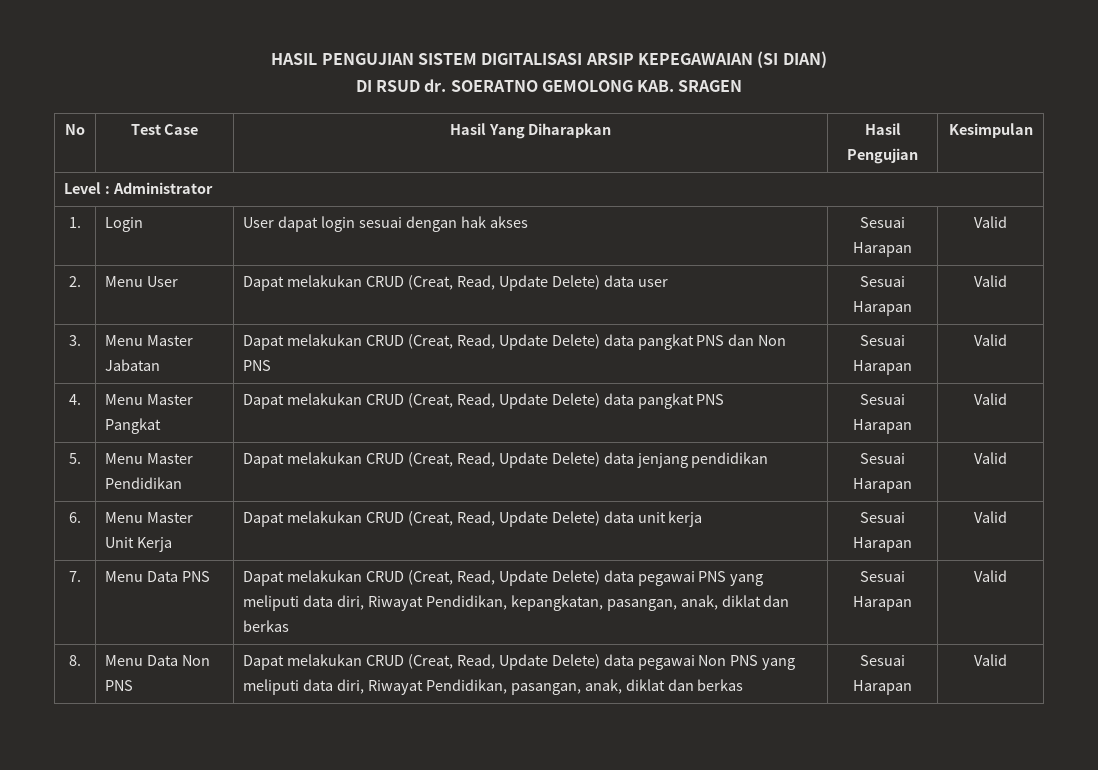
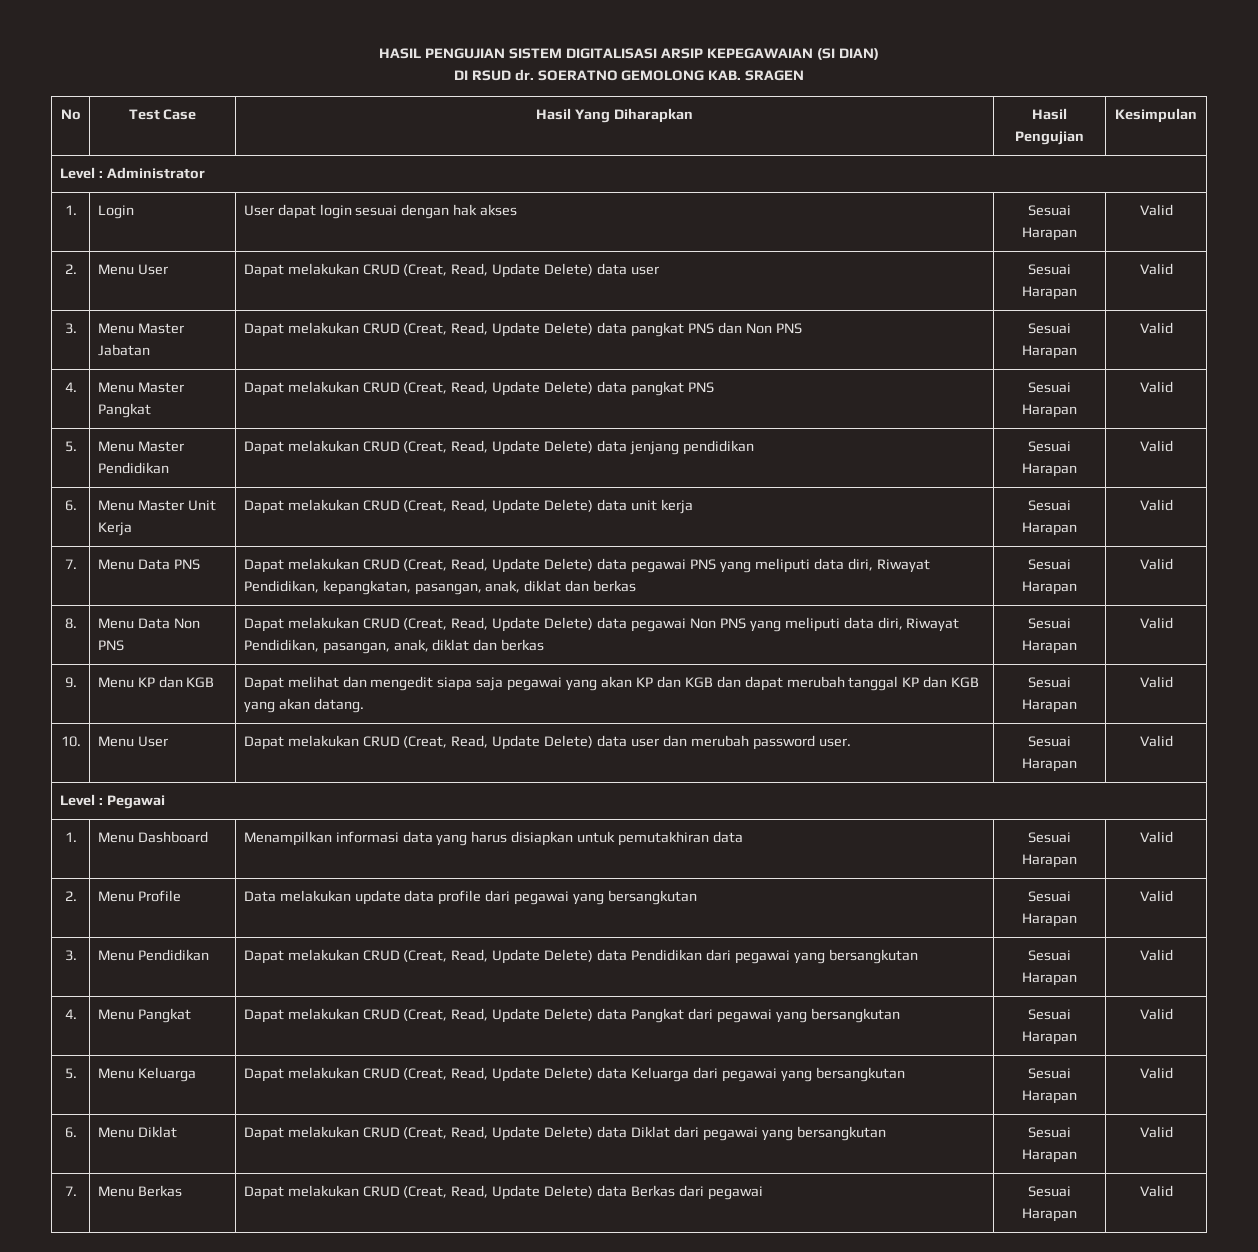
+ 9. | Menu KP dan KGB | Dapat melihat dan mengedit siapa saja pegawai yang akan KP dan KGB dan dapat merubah tanggal KP dan KGB yang akan datang. | Sesuai Harapan | Valid
+ 10. | Menu User | Dapat melakukan CRUD (Creat, Read, Update Delete) data user dan merubah password user. | Sesuai Harapan | Valid
+ Level : Pegawai
+ 1. | Menu Dashboard | Menampilkan informasi data yang harus disiapkan untuk pemutakhiran data | Sesuai Harapan | Valid
+ 2. | Menu Profile | Data melakukan update data profile dari pegawai yang bersangkutan | Sesuai Harapan | Valid
+ 3. | Menu Pendidikan | Dapat melakukan CRUD (Creat, Read, Update Delete) data Pendidikan dari pegawai yang bersangkutan | Sesuai Harapan | Valid
+ 4. | Menu Pangkat | Dapat melakukan CRUD (Creat, Read, Update Delete) data Pangkat dari pegawai yang bersangkutan | Sesuai Harapan | Valid
+ 5. | Menu Keluarga | Dapat melakukan CRUD (Creat, Read, Update Delete) data Keluarga dari pegawai yang bersangkutan | Sesuai Harapan | Valid
+ 6. | Menu Diklat | Dapat melakukan CRUD (Creat, Read, Update Delete) data Diklat dari pegawai yang bersangkutan | Sesuai Harapan | Valid
+ 7. | Menu Berkas | Dapat melakukan CRUD (Creat, Read, Update Delete) data Berkas dari pegawai | Sesuai Harapan | Valid

